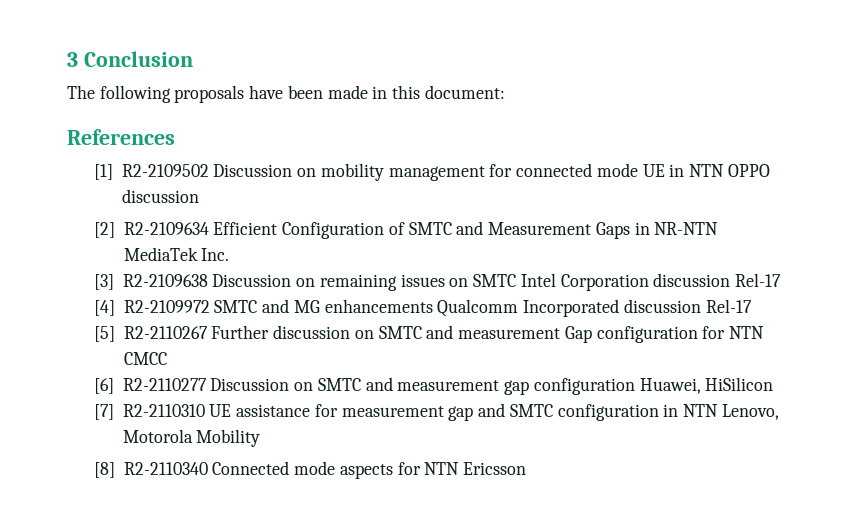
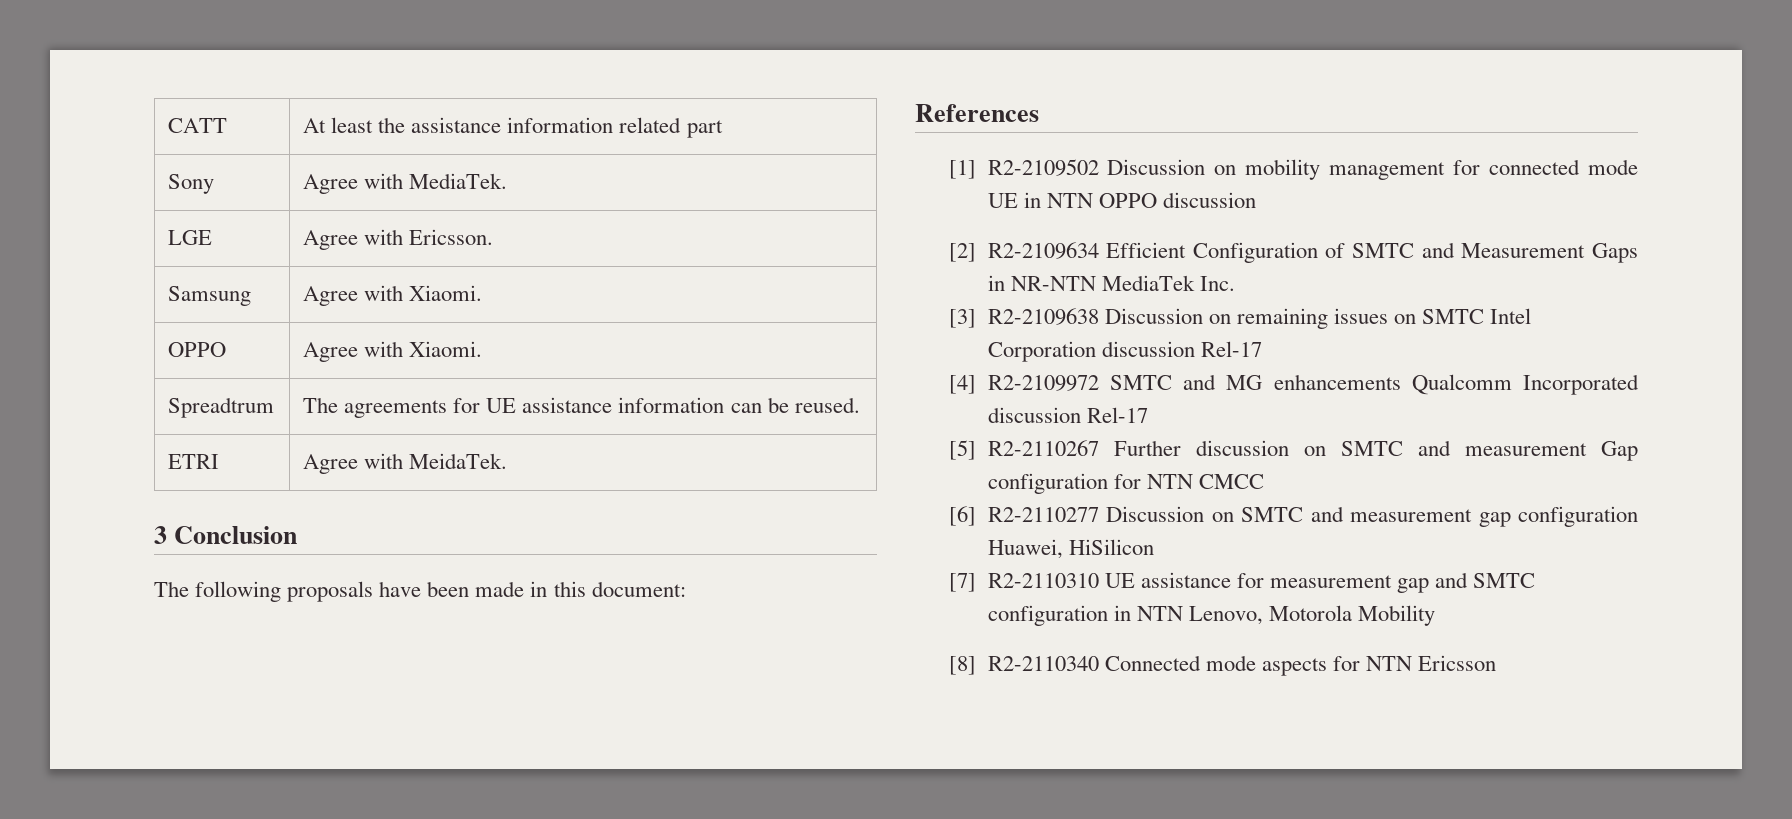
+ CATT | At least the assistance information related part
+ Sony | Agree with MediaTek.
+ LGE | Agree with Ericsson.
+ Samsung | Agree with Xiaomi.
+ OPPO | Agree with Xiaomi.
+ Spreadtrum | The agreements for UE assistance information can be reused.
+ ETRI | Agree with MeidaTek.

